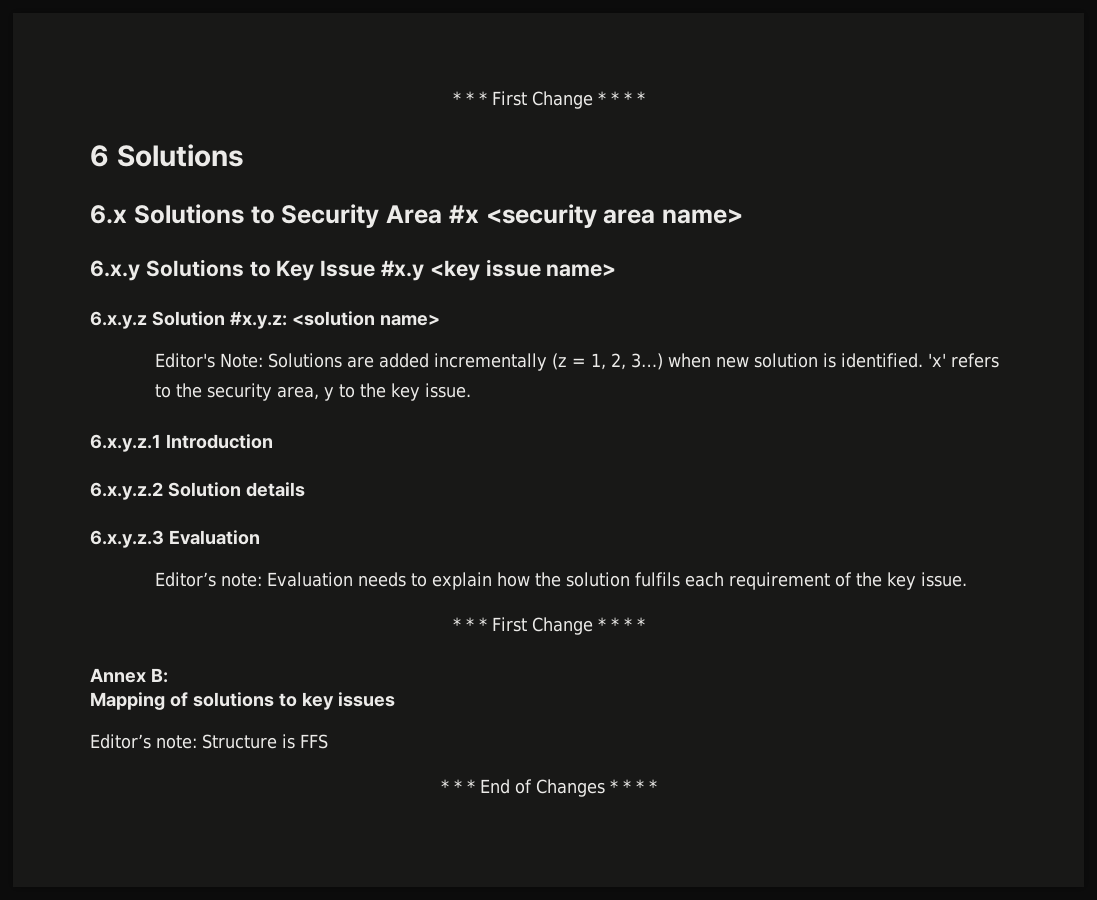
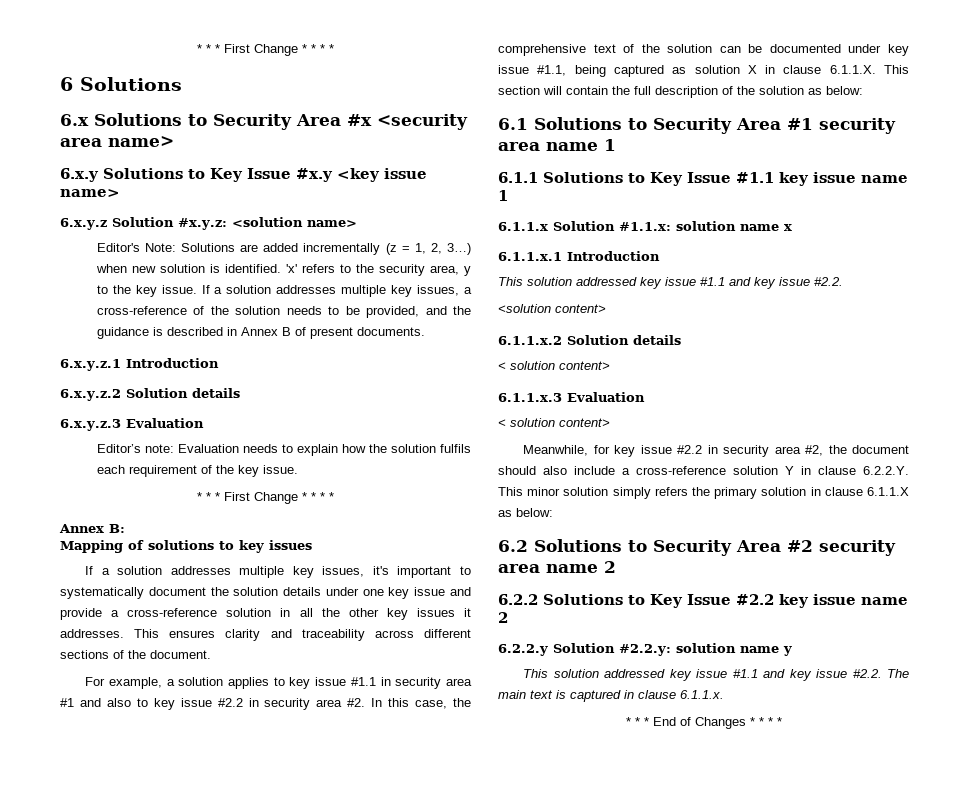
+ If a solution addresses multiple key issues, a cross-reference of the solution needs to be provided, and the guidance is described in Annex B of present documents.
- Editor’s note: Structure is FFS
+ If a solution addresses multiple key issues, it's important to systematically document the solution details under one key issue and provide a cross-reference solution in all the other key issues it addresses. This ensures clarity and traceability across different sections of the document.
+ For example, a solution applies to key issue #1.1 in security area #1 and also to key issue #2.2 in security area #2. In this case, the comprehensive text of the solution can be documented under key issue #1.1, being captured as solution X in clause 6.1.1.X. This section will contain the full description of the solution as below:
+ 6.1 Solutions to Security Area #1 security area name 1
+ 6.1.1 Solutions to Key Issue #1.1 key issue name 1
+ 6.1.1.x Solution #1.1.x: solution name x
+ 6.1.1.x.1 Introduction
+ This solution addressed key issue #1.1 and key issue #2.2.
+ <solution content>
+ 6.1.1.x.2 Solution details
+ < solution content>
+ 6.1.1.x.3 Evaluation
+ < solution content>
+ Meanwhile, for key issue #2.2 in security area #2, the document should also include a cross-reference solution Y in clause 6.2.2.Y. This minor solution simply refers the primary solution in clause 6.1.1.X as below:
+ 6.2 Solutions to Security Area #2 security area name 2
+ 6.2.2 Solutions to Key Issue #2.2 key issue name 2
+ 6.2.2.y Solution #2.2.y: solution name y
+ This solution addressed key issue #1.1 and key issue #2.2. The main text is captured in clause 6.1.1.x.

